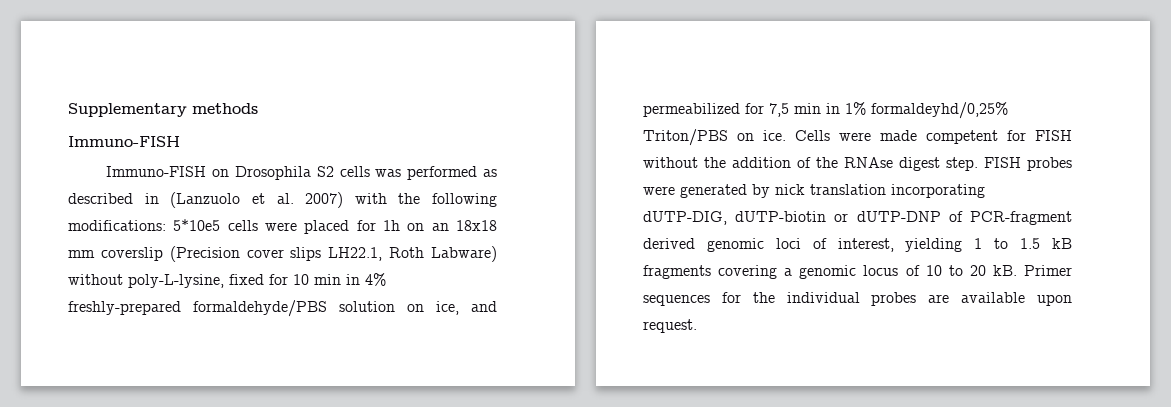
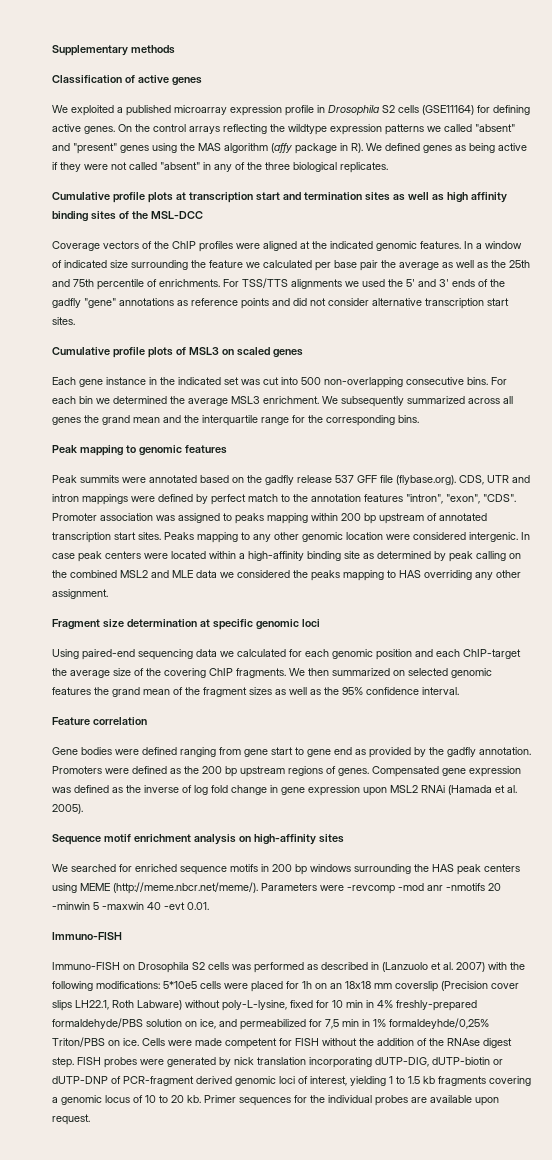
+ Classification of active genes
+ We exploited a published microarray expression profile in Drosophila S2 cells (GSE11164) for defining active genes. On the control arrays reflecting the wildtype expression patterns we called "absent" and "present" genes using the MAS algorithm (affy package in R). We defined genes as being active if they were not called "absent" in any of the three biological replicates.
+ Cumulative profile plots at transcription start and termination sites as well as high affinity binding sites of the MSL-DCC
+ Coverage vectors of the ChIP profiles were aligned at the indicated genomic features. In a window of indicated size surrounding the feature we calculated per base pair the average as well as the 25th and 75th percentile of enrichments. For TSS/TTS alignments we used the 5' and 3' ends of the gadfly "gene" annotations as reference points and did not consider alternative transcription start sites.
+ Cumulative profile plots of MSL3 on scaled genes
+ Each gene instance in the indicated set was cut into 500 non-overlapping consecutive bins. For each bin we determined the average MSL3 enrichment. We subsequently summarized across all genes the grand mean and the interquartile range for the corresponding bins.
+ Peak mapping to genomic features
+ Peak summits were annotated based on the gadfly release 537 GFF file (flybase.org). CDS, UTR and intron mappings were defined by perfect match to the annotation features "intron", "exon", "CDS". Promoter association was assigned to peaks mapping within 200 bp upstream of annotated transcription start sites. Peaks mapping to any other genomic location were considered intergenic. In case peak centers were located within a high-affinity binding site as determined by peak calling on the combined MSL2 and MLE data we considered the peaks mapping to HAS overriding any other assignment.
+ Fragment size determination at specific genomic loci
+ Using paired-end sequencing data we calculated for each genomic position and each ChIP-target the average size of the covering ChIP fragments. We then summarized on selected genomic features the grand mean of the fragment sizes as well as the 95% confidence interval.
+ Feature correlation
+ Gene bodies were defined ranging from gene start to gene end as provided by the gadfly annotation. Promoters were defined as the 200 bp upstream regions of genes. Compensated gene expression was defined as the inverse of log fold change in gene expression upon MSL2 RNAi (Hamada et al. 2005).
+ Sequence motif enrichment analysis on high-affinity sites
+ We searched for enriched sequence motifs in 200 bp windows surrounding the HAS peak centers using MEME (http://meme.nbcr.net/meme/). Parameters were -revcomp -mod anr -nmotifs 20 -minwin 5 -maxwin 40 -evt 0.01.
- Immuno-FISH on Drosophila S2 cells was performed as described in (Lanzuolo et al. 2007) with the following modifications: 5*10e5 cells were placed for 1h on an 18x18 mm coverslip (Precision cover slips LH22.1, Roth Labware) without poly-L-lysine, fixed for 10 min in 4% freshly-prepared formaldehyde/PBS solution on ice, and permeabilized for 7,5 min in 1% formaldeyhd/0,25% Triton/PBS on ice.
+ Immuno-FISH on Drosophila S2 cells was performed as described in (Lanzuolo et al. 2007) with the following modifications: 5*10e5 cells were placed for 1h on an 18x18 mm coverslip (Precision cover slips LH22.1, Roth Labware) without poly-L-lysine, fixed for 10 min in 4% freshly-prepared formaldehyde/PBS solution on ice, and permeabilized for 7,5 min in 1% formaldeyhde/0,25% Triton/PBS on ice.
- FISH probes were generated by nick translation incorporating dUTP-DIG, dUTP-biotin or dUTP-DNP of PCR-fragment derived genomic loci of interest, yielding 1 to 1.5 kB fragments covering a genomic locus of 10 to 20 kB.
+ FISH probes were generated by nick translation incorporating dUTP-DIG, dUTP-biotin or dUTP-DNP of PCR-fragment derived genomic loci of interest, yielding 1 to 1.5 kb fragments covering a genomic locus of 10 to 20 kb.

